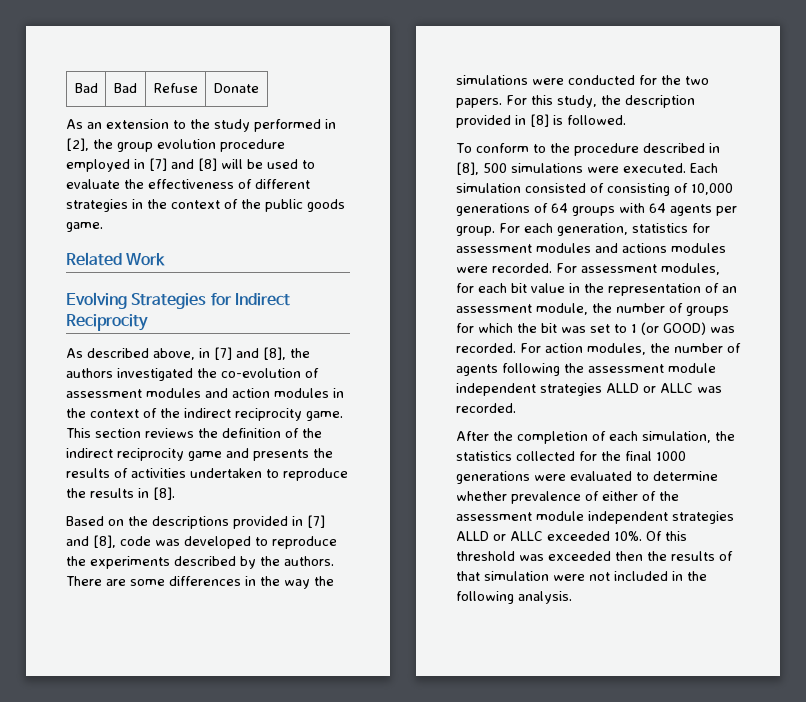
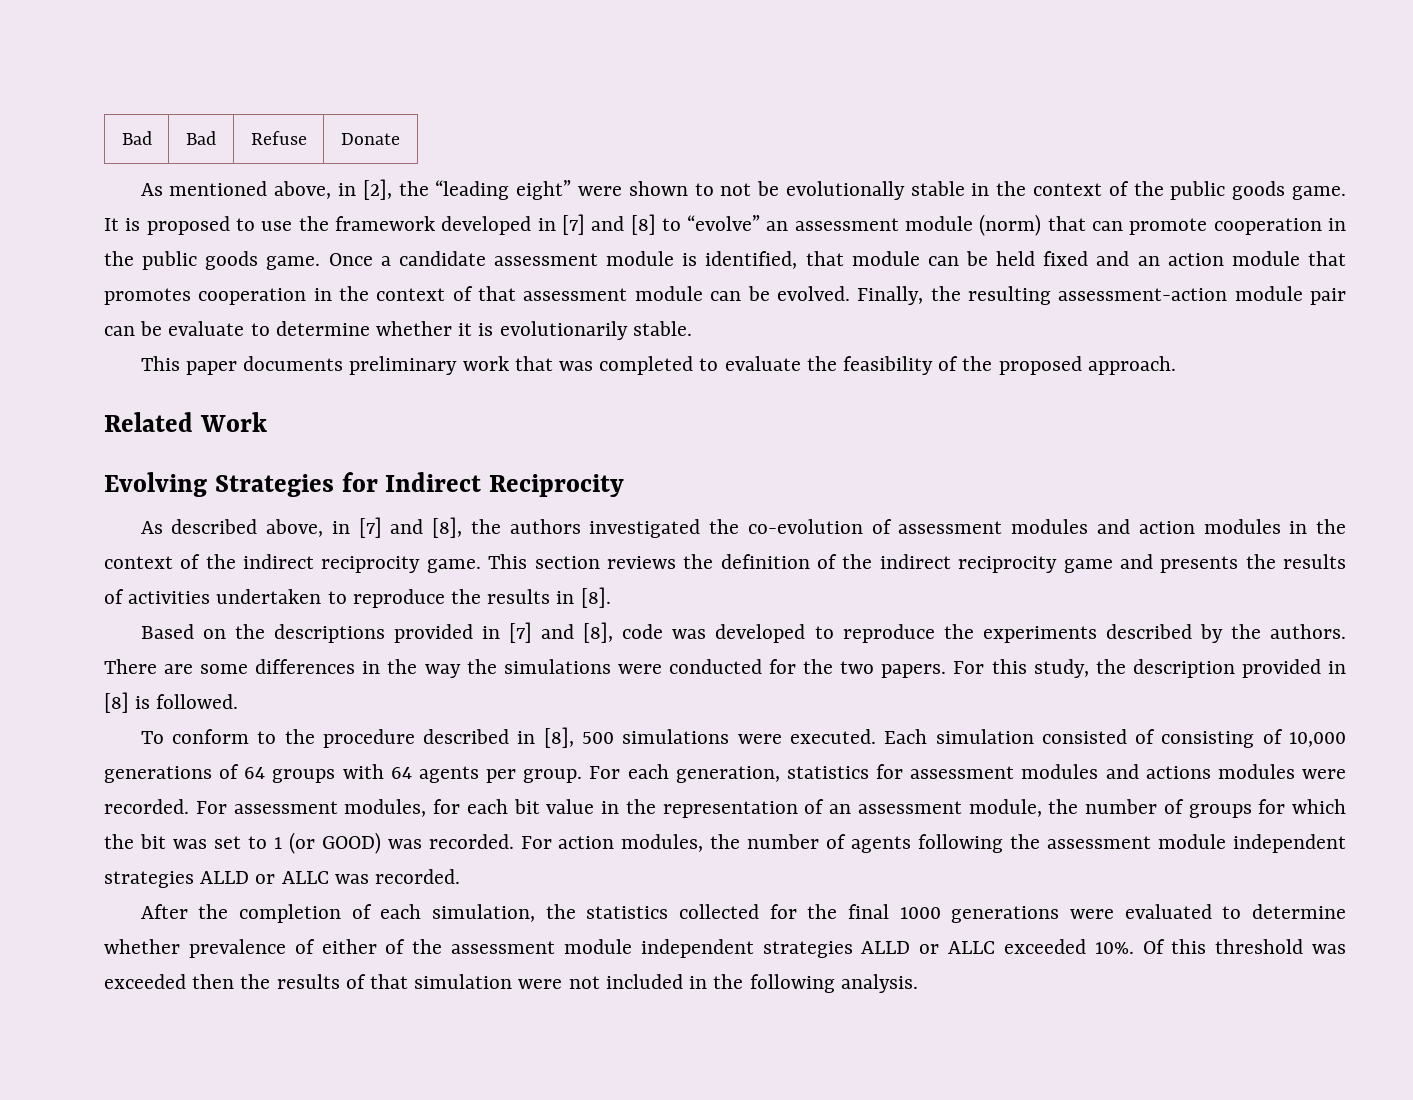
- As an extension to the study performed in [2], the group evolution procedure employed in [7] and [8] will be used to evaluate the effectiveness of different strategies in the context of the public goods game.
+ As mentioned above, in [2], the “leading eight” were shown to not be evolutionally stable in the context of the public goods game. It is proposed to use the framework developed in [7] and [8] to “evolve” an assessment module (norm) that can promote cooperation in the public goods game. Once a candidate assessment module is identified, that module can be held fixed and an action module that promotes cooperation in the context of that assessment module can be evolved. Finally, the resulting assessment-action module pair can be evaluate to determine whether it is evolutionarily stable.
+ This paper documents preliminary work that was completed to evaluate the feasibility of the proposed approach.

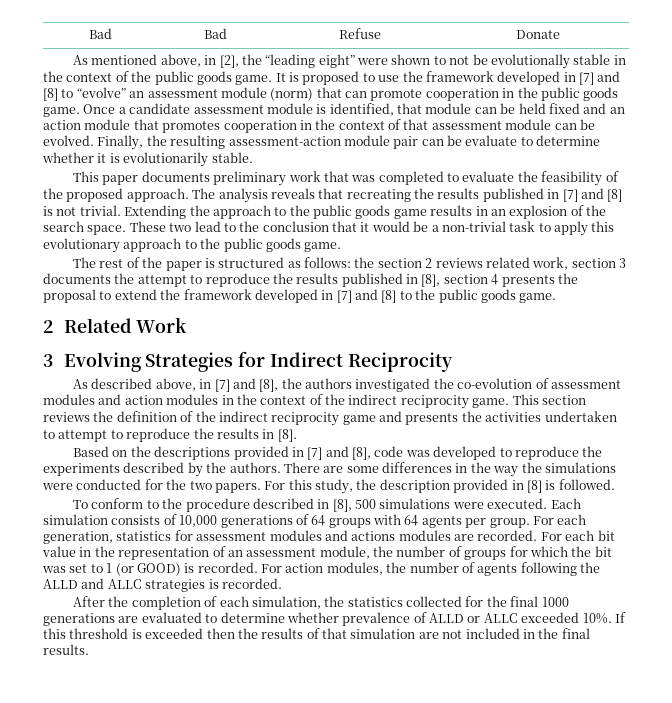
- This paper documents preliminary work that was completed to evaluate the feasibility of the proposed approach.
- Related Work
+ This paper documents preliminary work that was completed to evaluate the feasibility of the proposed approach. The analysis reveals that recreating the results published in [7] and [8] is not trivial. Extending the approach to the public goods game results in an explosion of the search space. These two lead to the conclusion that it would be a non-trivial task to apply this evolutionary approach to the public goods game.
+ The rest of the paper is structured as follows: the section 2 reviews related work, section 3 documents the attempt to reproduce the results published in [8], section 4 presents the proposal to extend the framework developed in [7] and [8] to the public goods game.
+ 2 Related Work
- Evolving Strategies for Indirect Reciprocity
+ 3 Evolving Strategies for Indirect Reciprocity
- This section reviews the definition of the indirect reciprocity game and presents the results of activities undertaken to reproduce the results in [8].
+ This section reviews the definition of the indirect reciprocity game and presents the activities undertaken to attempt to reproduce the results in [8].
- Each simulation consisted of consisting of 10,000 generations of 64 groups with 64 agents per group.
+ Each simulation consists of 10,000 generations of 64 groups with 64 agents per group.
- For each generation, statistics for assessment modules and actions modules were recorded. For assessment modules, for each bit value in the representation of an assessment module, the number of groups for which the bit was set to 1 (or GOOD) was recorded.
+ For each generation, statistics for assessment modules and actions modules are recorded. For each bit value in the representation of an assessment module, the number of groups for which the bit was set to 1 (or GOOD) is recorded.
- For action modules, the number of agents following the assessment module independent strategies ALLD or ALLC was recorded.
+ For action modules, the number of agents following the ALLD and ALLC strategies is recorded.
- After the completion of each simulation, the statistics collected for the final 1000 generations were evaluated to determine whether prevalence of either of the assessment module independent strategies ALLD or ALLC exceeded 10%.
+ After the completion of each simulation, the statistics collected for the final 1000 generations are evaluated to determine whether prevalence of ALLD or ALLC exceeded 10%.
- Of this threshold was exceeded then the results of that simulation were not included in the following analysis.
+ If this threshold is exceeded then the results of that simulation are not included in the final results.

